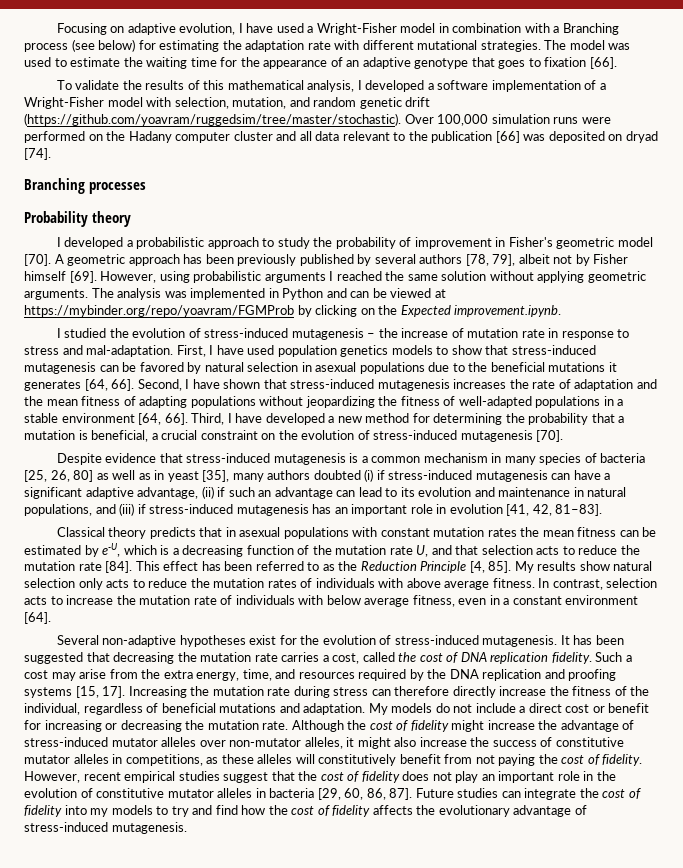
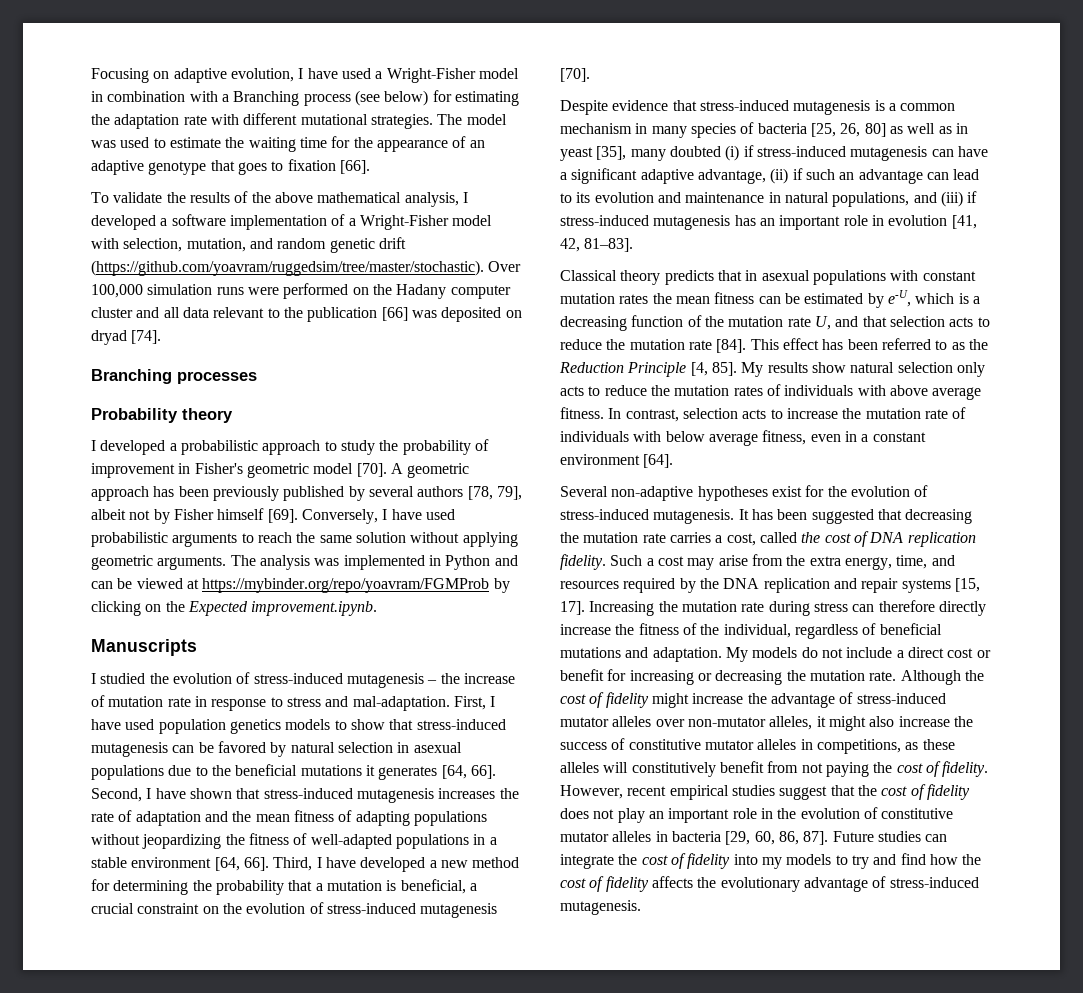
- To validate the results of this mathematical analysis, I developed a software implementation of a Wright-Fisher model with selection, mutation, and random genetic drift (https://github.com/yoavram/ruggedsim/tree/master/stochastic). Over 100,000 simulation runs were performed on the Hadany computer cluster and all data relevant to the publication [66] was deposited on dryad [74].
+ To validate the results of the above mathematical analysis, I developed a software implementation of a Wright-Fisher model with selection, mutation, and random genetic drift (https://github.com/yoavram/ruggedsim/tree/master/stochastic). Over 100,000 simulation runs were performed on the Hadany computer cluster and all data relevant to the publication [66] was deposited on dryad [74].
- However, using probabilistic arguments I reached the same solution without applying geometric arguments.
+ Conversely, I have used probabilistic arguments to reach the same solution without applying geometric arguments.
+ Manuscripts
- Despite evidence that stress-induced mutagenesis is a common mechanism in many species of bacteria [25, 26, 80] as well as in yeast [35], many authors doubted (i) if stress-induced mutagenesis can have a significant adaptive advantage, (ii) if such an advantage can lead to its evolution and maintenance in natural populations, and (iii) if stress-induced mutagenesis has an important role in evolution [41, 42, 81–83].
+ Despite evidence that stress-induced mutagenesis is a common mechanism in many species of bacteria [25, 26, 80] as well as in yeast [35], many doubted (i) if stress-induced mutagenesis can have a significant adaptive advantage, (ii) if such an advantage can lead to its evolution and maintenance in natural populations, and (iii) if stress-induced mutagenesis has an important role in evolution [41, 42, 81–83].
- Such a cost may arise from the extra energy, time, and resources required by the DNA replication and proofing systems [15, 17].
+ Such a cost may arise from the extra energy, time, and resources required by the DNA replication and repair systems [15, 17].

